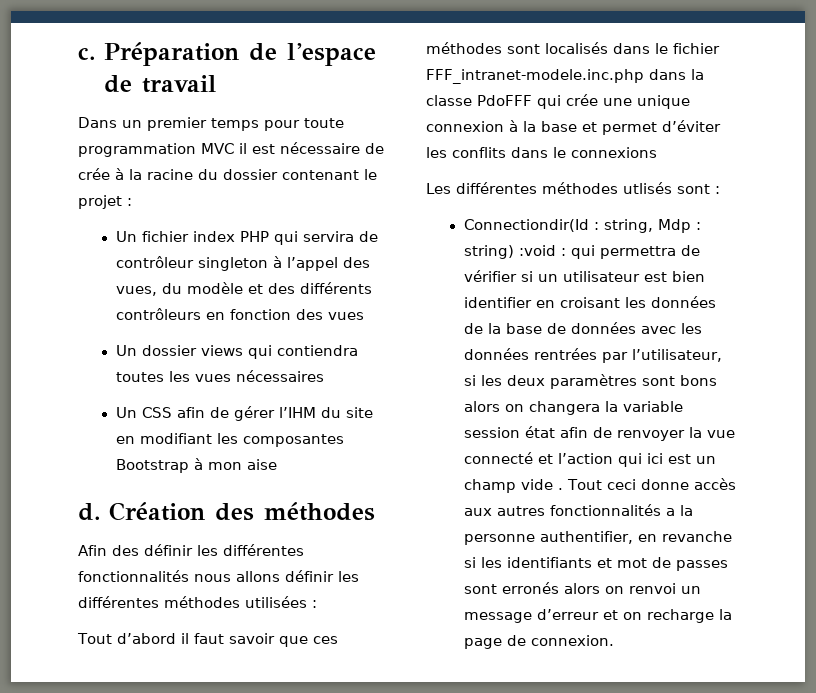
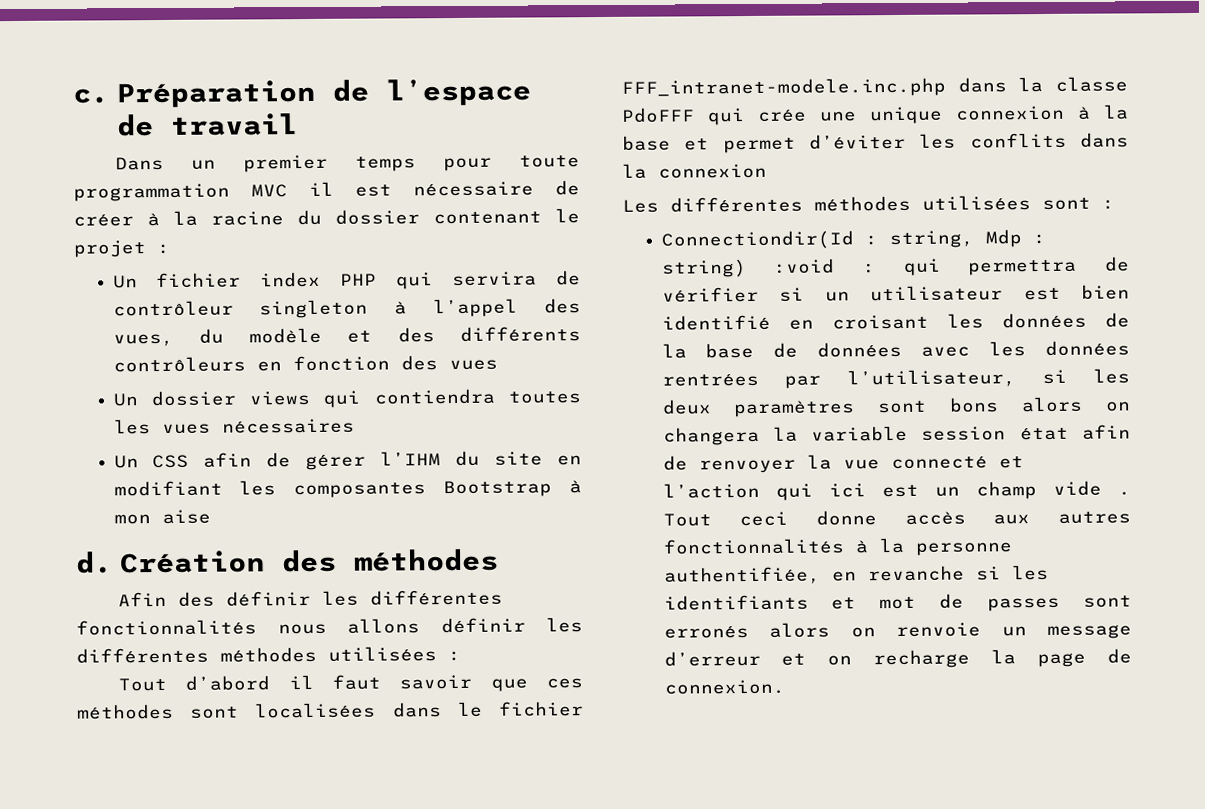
- Dans un premier temps pour toute programmation MVC il est nécessaire de crée à la racine du dossier contenant le projet :
+ Dans un premier temps pour toute programmation MVC il est nécessaire de créer à la racine du dossier contenant le projet :
- Tout d’abord il faut savoir que ces méthodes sont localisés dans le fichier FFF_intranet-modele.inc.php dans la classe PdoFFF qui crée une unique connexion à la base et permet d’éviter les conflits dans le connexions
+ Tout d’abord il faut savoir que ces méthodes sont localisées dans le fichier FFF_intranet-modele.inc.php dans la classe PdoFFF qui crée une unique connexion à la base et permet d’éviter les conflits dans la connexion
- Les différentes méthodes utlisés sont :
+ Les différentes méthodes utilisées sont :
- Connectiondir(Id : string, Mdp : string) :void : qui permettra de vérifier si un utilisateur est bien identifier en croisant les données de la base de données avec les données rentrées par l’utilisateur, si les deux paramètres sont bons alors on changera la variable session état afin de renvoyer la vue connecté et l’action qui ici est un champ vide .
+ Connectiondir(Id : string, Mdp : string) :void : qui permettra de vérifier si un utilisateur est bien identifié en croisant les données de la base de données avec les données rentrées par l’utilisateur, si les deux paramètres sont bons alors on changera la variable session état afin de renvoyer la vue connecté et l’action qui ici est un champ vide .
- Tout ceci donne accès aux autres fonctionnalités a la personne authentifier, en revanche si les identifiants et mot de passes sont erronés alors on renvoi un message d’erreur et on recharge la page de connexion.
+ Tout ceci donne accès aux autres fonctionnalités à la personne authentifiée, en revanche si les identifiants et mot de passes sont erronés alors on renvoie un message d’erreur et on recharge la page de connexion.

